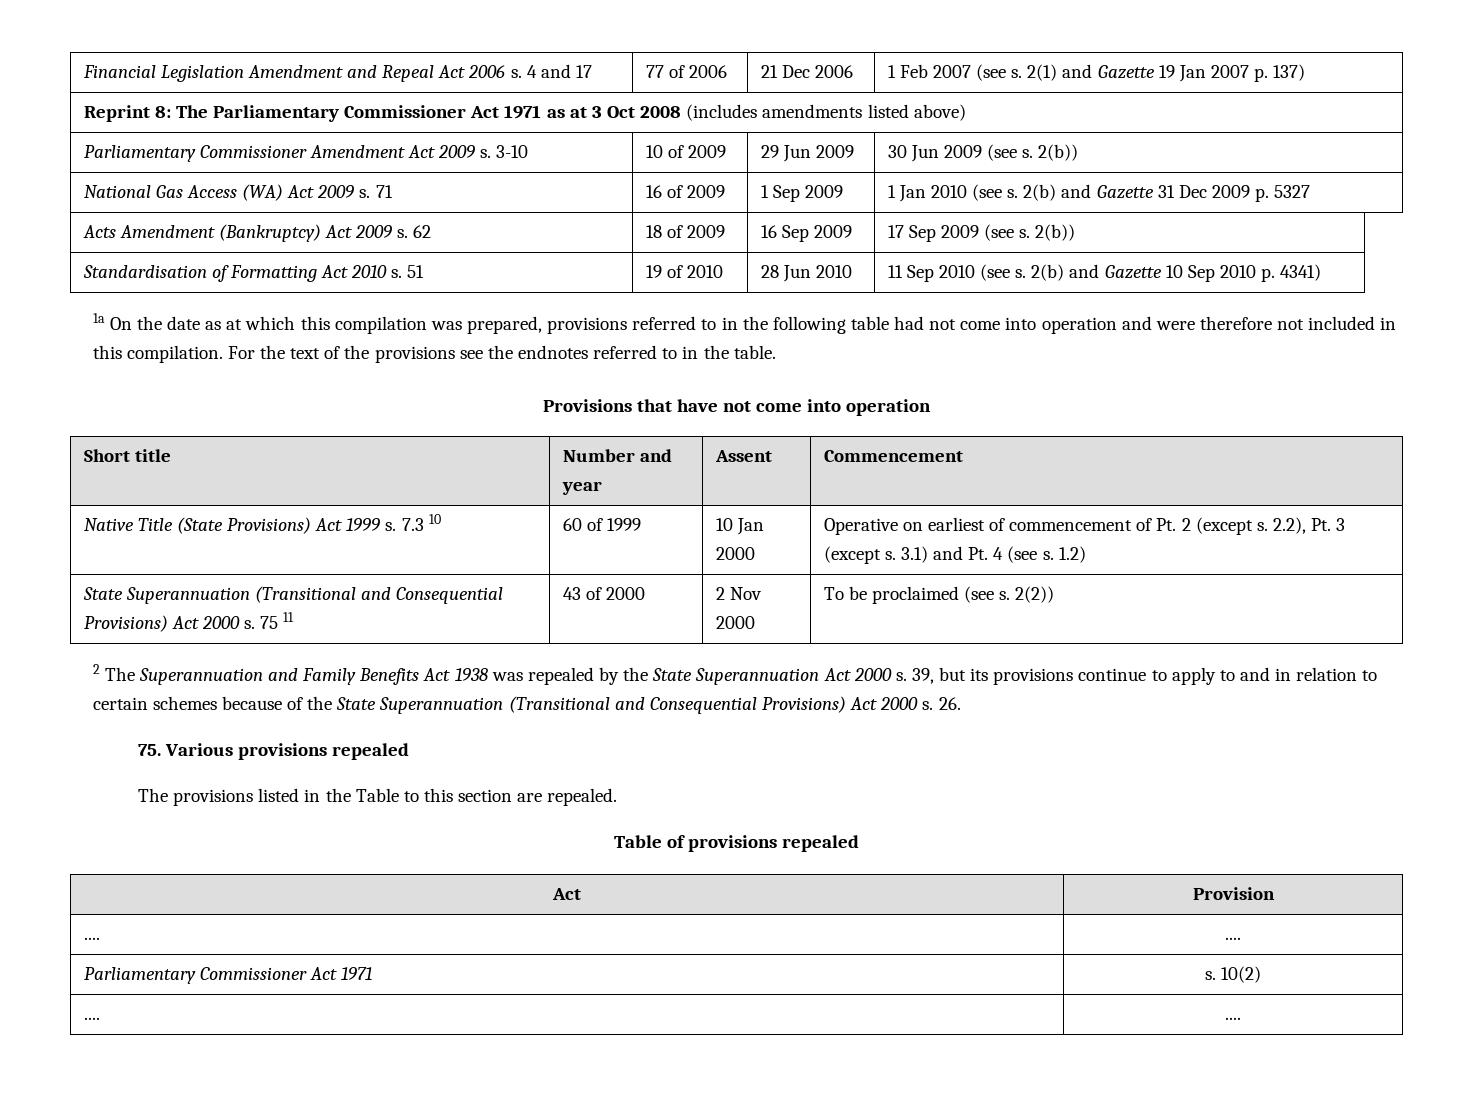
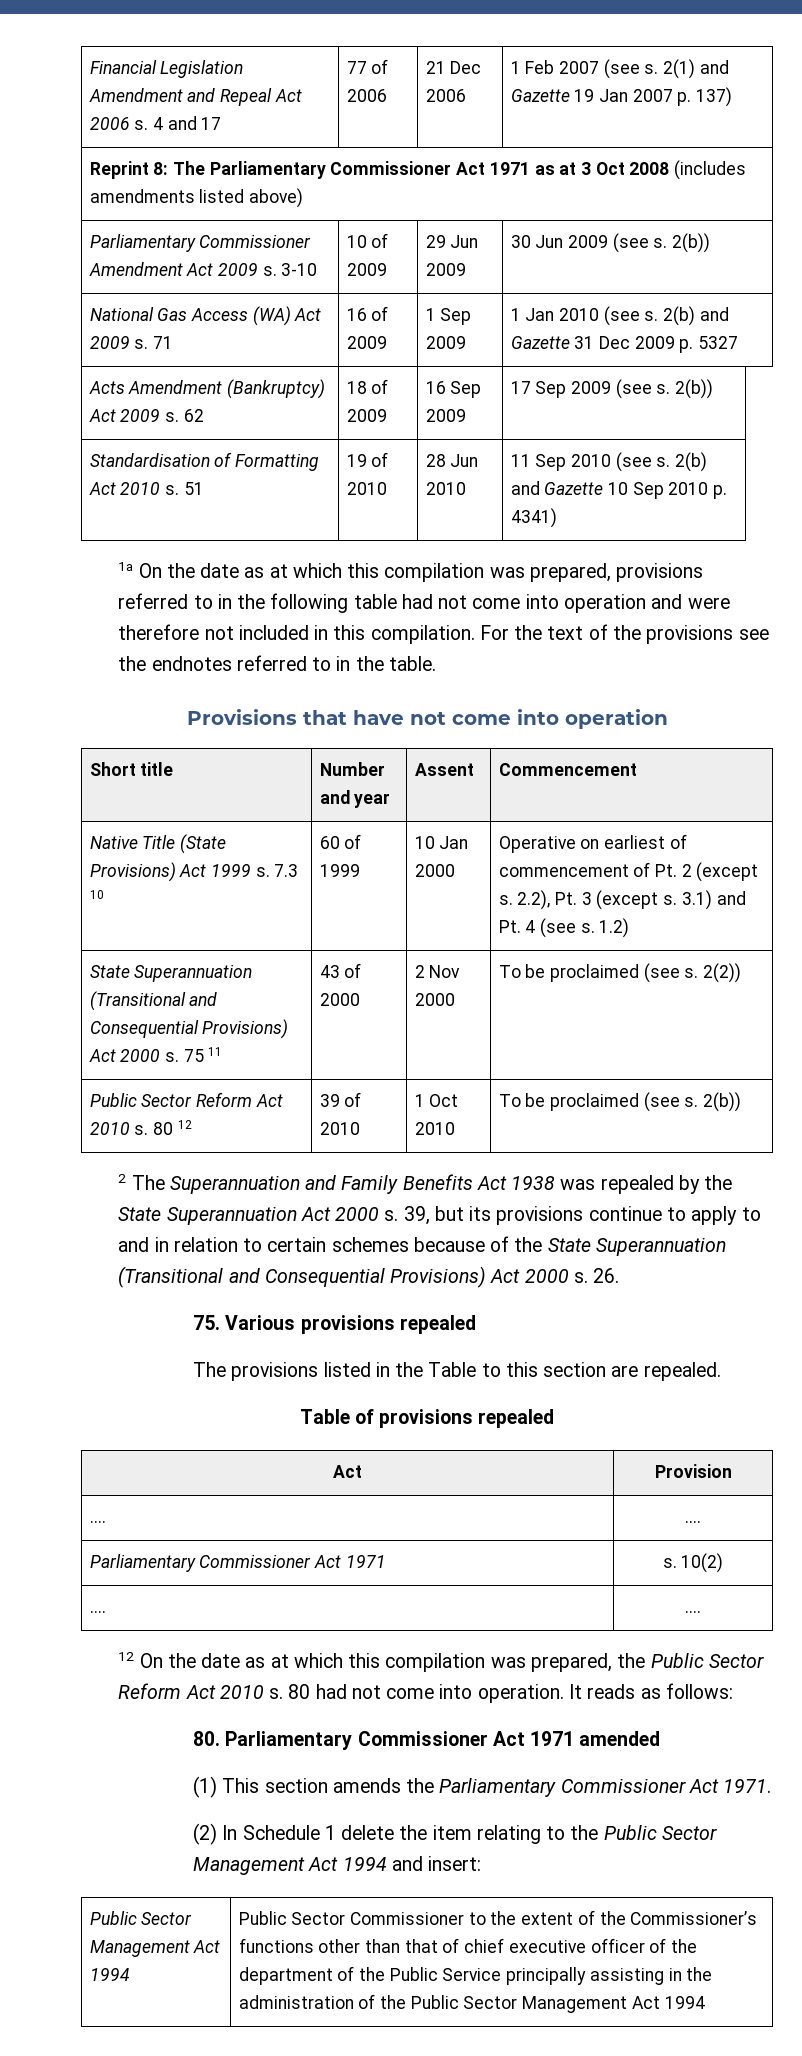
+ Public Sector Reform Act 2010 s. 80 12 | 39 of 2010 | 1 Oct 2010 | To be proclaimed (see s. 2(b))
+ 12 On the date as at which this compilation was prepared, the Public Sector Reform Act 2010 s. 80 had not come into operation. It reads as follows:
+ 80. Parliamentary Commissioner Act 1971 amended
+ (1) This section amends the Parliamentary Commissioner Act 1971.
+ (2) In Schedule 1 delete the item relating to the Public Sector Management Act 1994 and insert:
+ Public Sector Management Act 1994 | Public Sector Commissioner to the extent of the Commissioner’s functions other than that of chief executive officer of the department of the Public Service principally assisting in the administration of the Public Sector Management Act 1994

